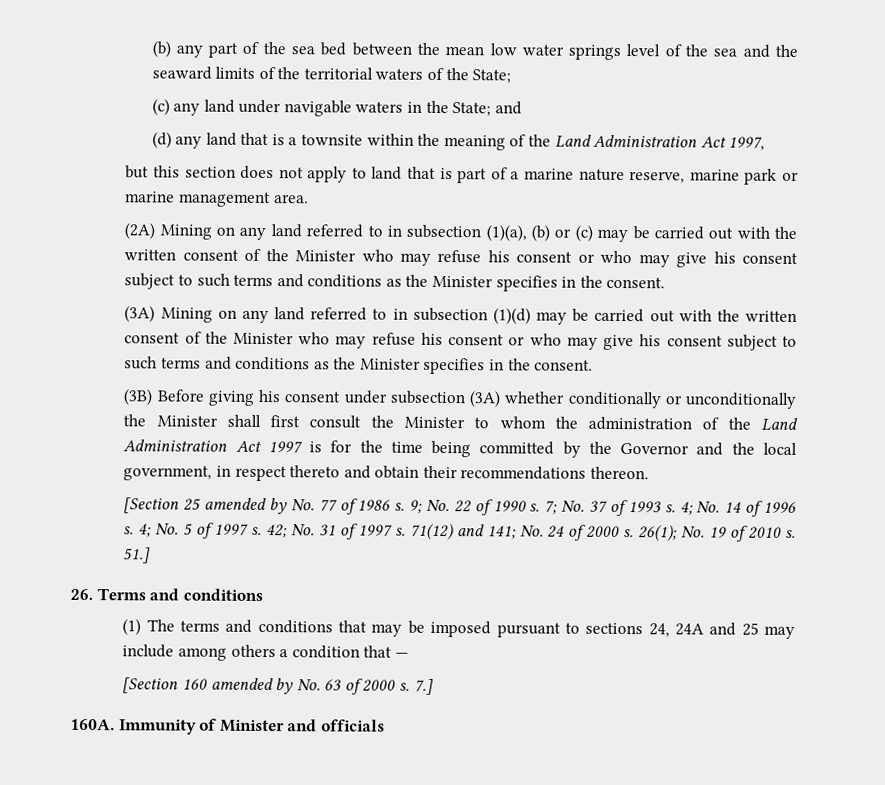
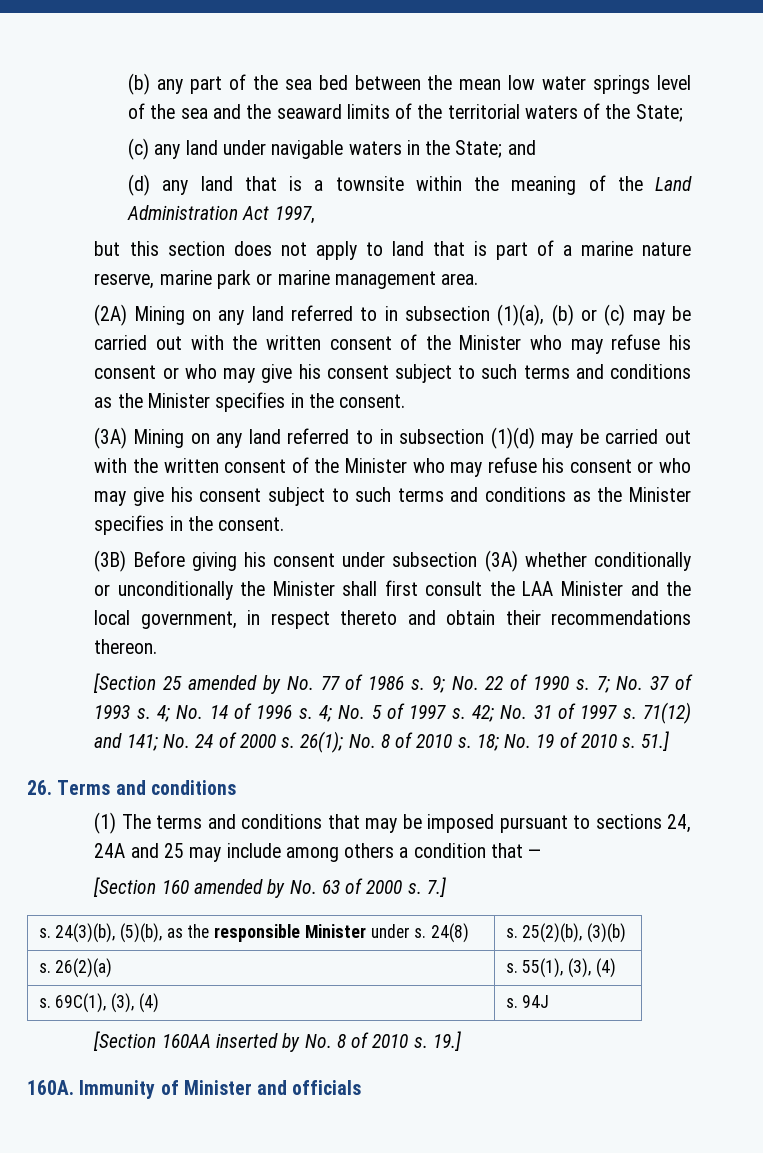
- (3B) Before giving his consent under subsection (3A) whether conditionally or unconditionally the Minister shall first consult the Minister to whom the administration of the Land Administration Act 1997 is for the time being committed by the Governor and the local government, in respect thereto and obtain their recommendations thereon.
+ (3B) Before giving his consent under subsection (3A) whether conditionally or unconditionally the Minister shall first consult the LAA Minister and the local government, in respect thereto and obtain their recommendations thereon.
- 26(1); No. 19 of 2010 s.
+ 26(1); No. 8 of 2010 s. 18; No. 19 of 2010 s.
+ s. 24(3)(b), (5)(b), as the responsible Minister under s. 24(8) | s. 25(2)(b), (3)(b)
+ s. 26(2)(a) | s. 55(1), (3), (4)
+ s. 69C(1), (3), (4) | s. 94J
+ [Section 160AA inserted by No. 8 of 2010 s. 19.]

